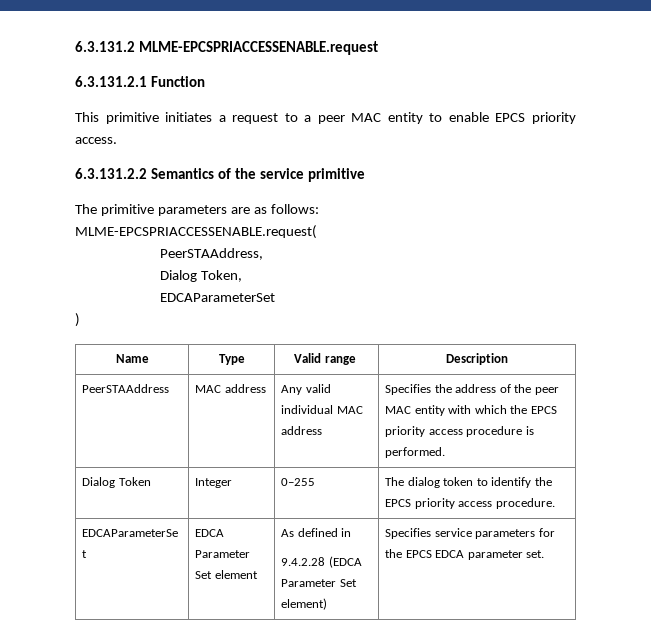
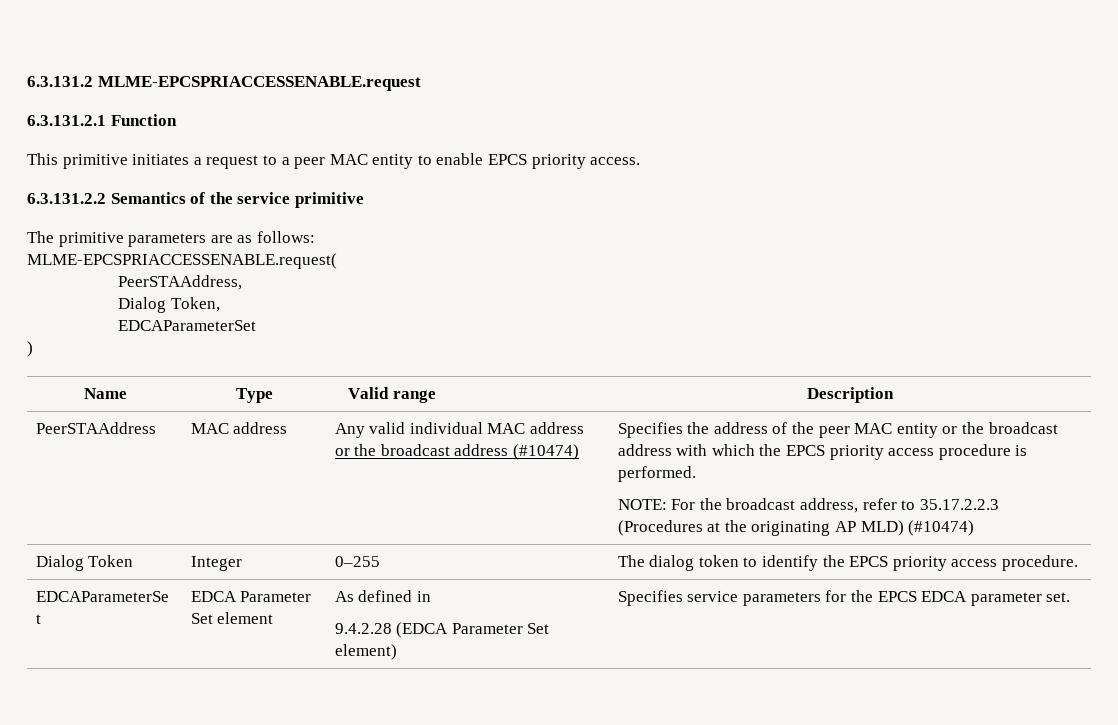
- Any valid individual MAC address
+ Any valid individual MAC address or the broadcast address (#10474)
- Specifies the address of the peer MAC entity with which the EPCS priority access procedure is performed.
+ Specifies the address of the peer MAC entity or the broadcast address with which the EPCS priority access procedure is performed.
+ NOTE: For the broadcast address, refer to 35.17.2.2.3 (Procedures at the originating AP MLD) (#10474)

